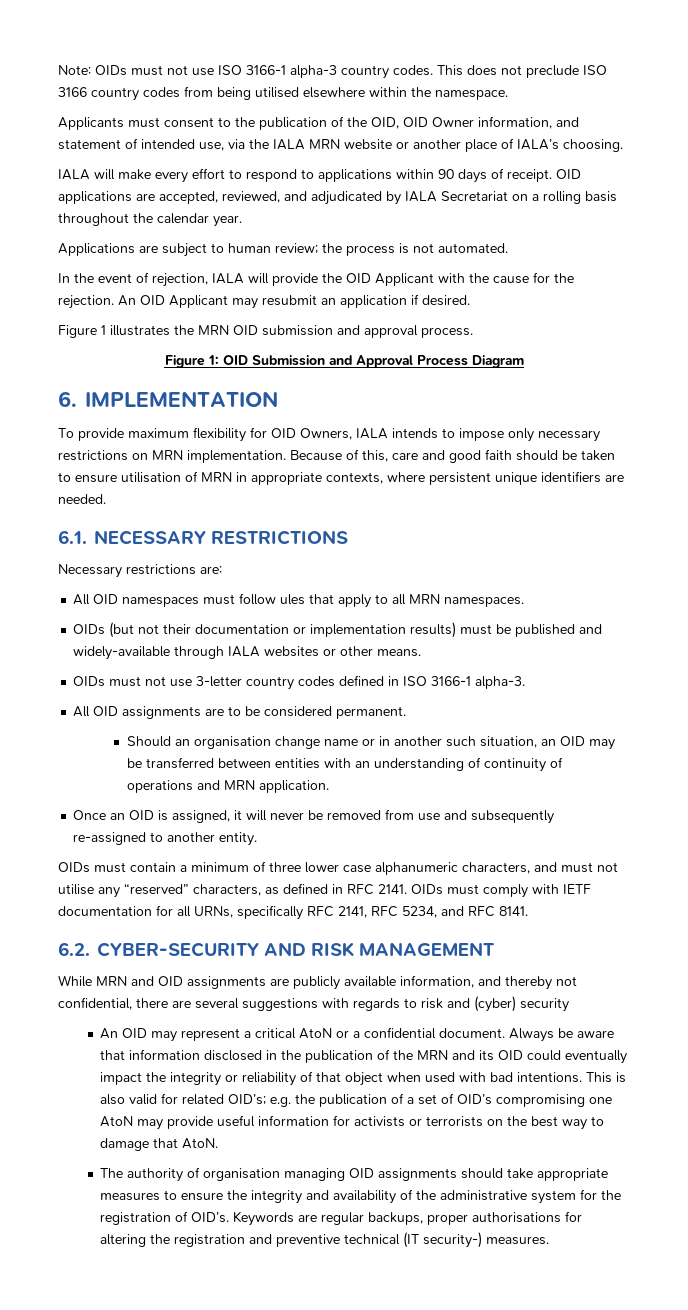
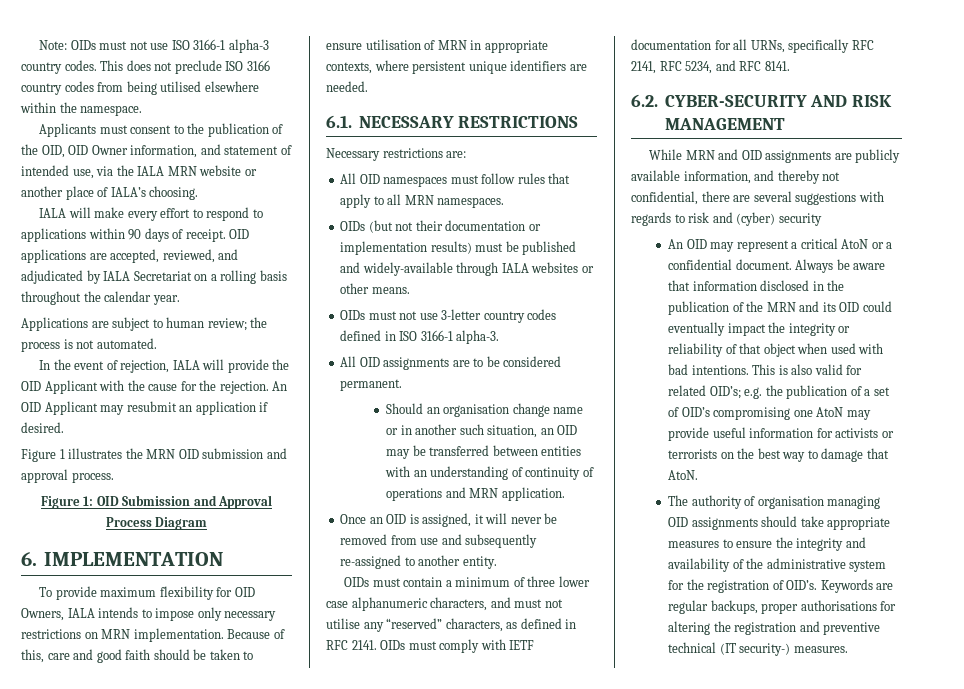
- All OID namespaces must follow ules that apply to all MRN namespaces.
+ All OID namespaces must follow rules that apply to all MRN namespaces.

